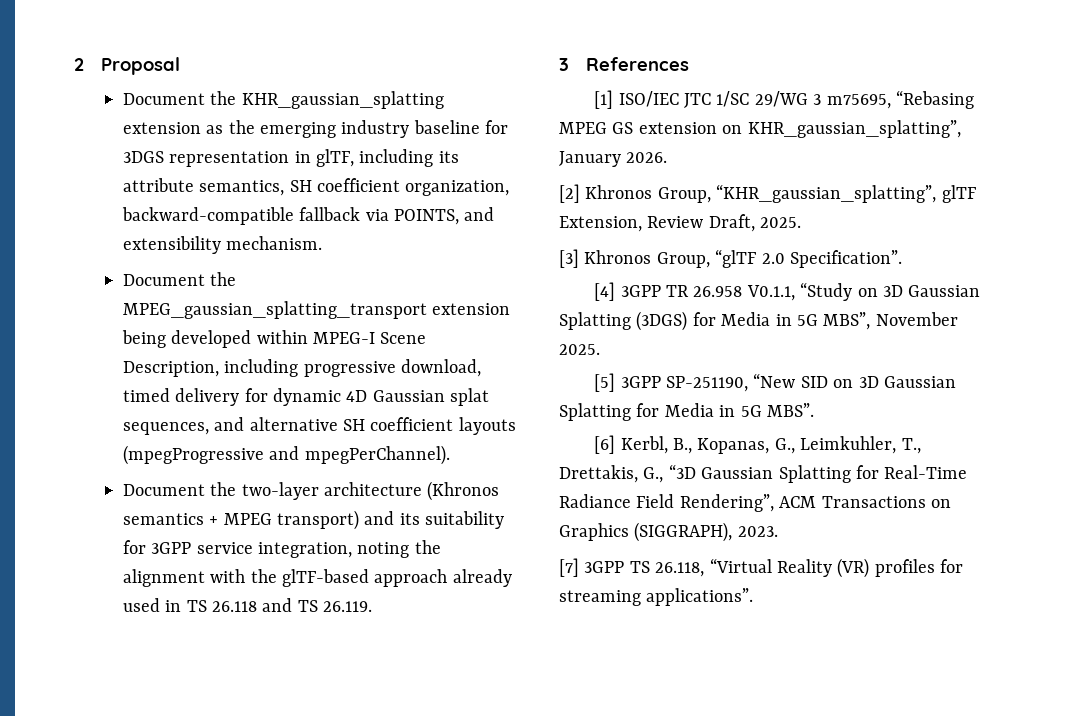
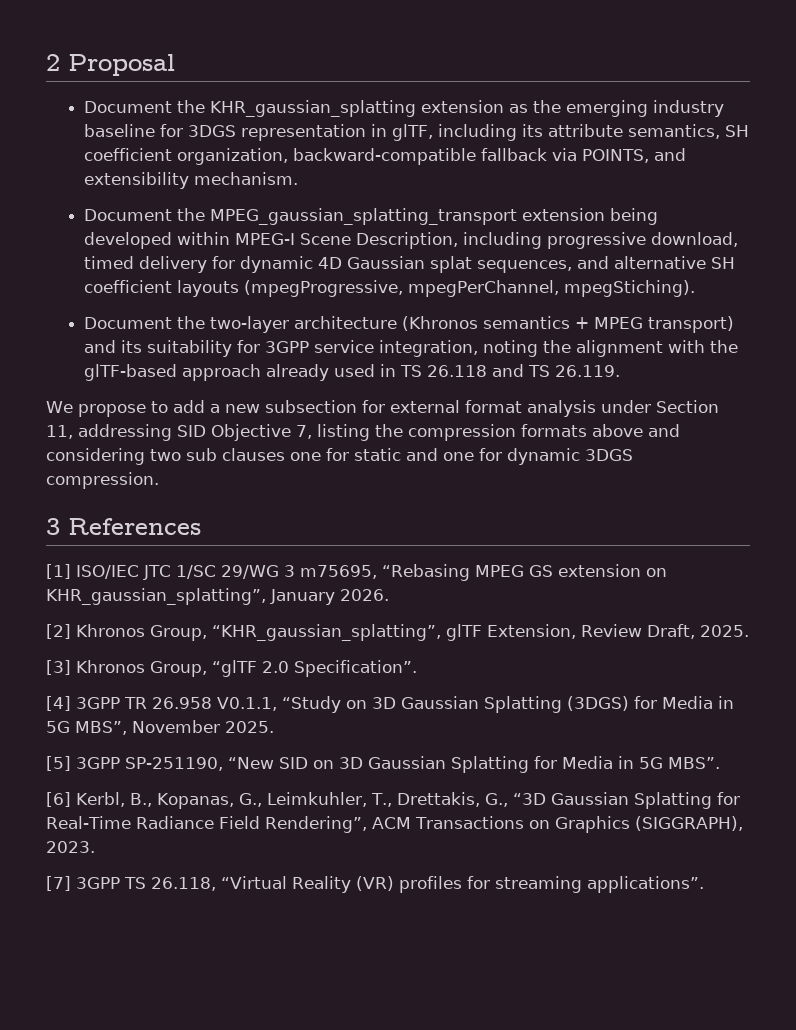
- Document the MPEG_gaussian_splatting_transport extension being developed within MPEG-I Scene Description, including progressive download, timed delivery for dynamic 4D Gaussian splat sequences, and alternative SH coefficient layouts (mpegProgressive and mpegPerChannel).
+ Document the MPEG_gaussian_splatting_transport extension being developed within MPEG-I Scene Description, including progressive download, timed delivery for dynamic 4D Gaussian splat sequences, and alternative SH coefficient layouts (mpegProgressive, mpegPerChannel, mpegStiching).
+ We propose to add a new subsection for external format analysis under Section 11, addressing SID Objective 7, listing the compression formats above and considering two sub clauses one for static and one for dynamic 3DGS compression.

